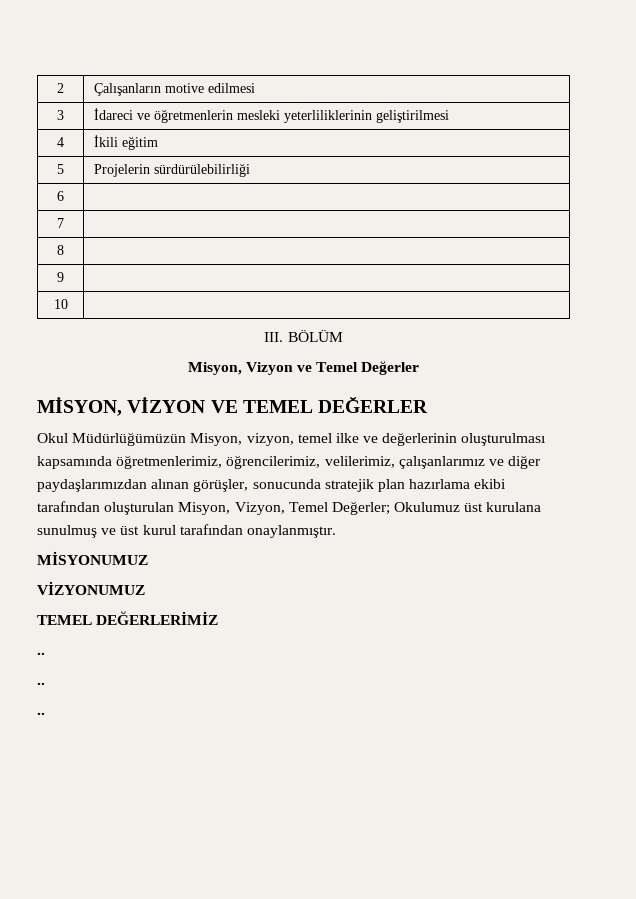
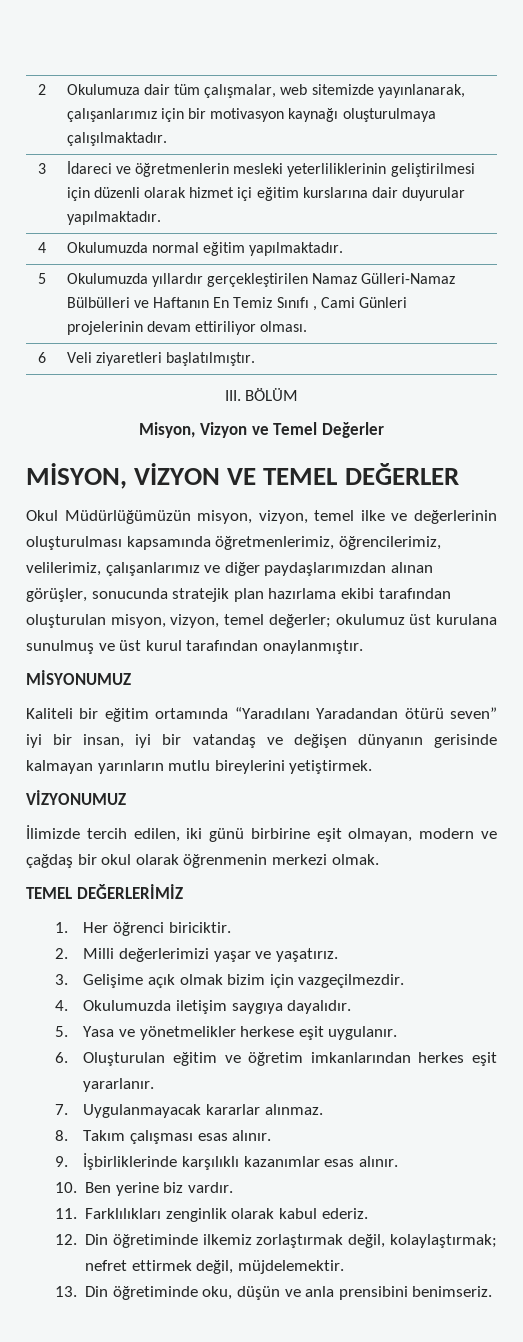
- 2 | Çalışanların motive edilmesi
+ 2 | Okulumuza dair tüm çalışmalar, web sitemizde yayınlanarak, çalışanlarımız için bir motivasyon kaynağı oluşturulmaya çalışılmaktadır.
- 3 | İdareci ve öğretmenlerin mesleki yeterliliklerinin geliştirilmesi
+ 3 | İdareci ve öğretmenlerin mesleki yeterliliklerinin geliştirilmesi için düzenli olarak hizmet içi eğitim kurslarına dair duyurular yapılmaktadır.
- 4 | İkili eğitim
+ 4 | Okulumuzda normal eğitim yapılmaktadır.
- 5 | Projelerin sürdürülebilirliği
- 6 |
- 7 |
- 8 |
- 9 |
- 10 |
+ 5 | Okulumuzda yıllardır gerçekleştirilen Namaz Gülleri-Namaz Bülbülleri ve Haftanın En Temiz Sınıfı , Cami Günleri projelerinin devam ettiriliyor olması.
+ 6 | Veli ziyaretleri başlatılmıştır.
- Okul Müdürlüğümüzün Misyon, vizyon, temel ilke ve değerlerinin oluşturulması kapsamında öğretmenlerimiz, öğrencilerimiz, velilerimiz, çalışanlarımız ve diğer paydaşlarımızdan alınan görüşler, sonucunda stratejik plan hazırlama ekibi tarafından oluşturulan Misyon, Vizyon, Temel Değerler; Okulumuz üst kurulana sunulmuş ve üst kurul tarafından onaylanmıştır.
+ Okul Müdürlüğümüzün misyon, vizyon, temel ilke ve değerlerinin oluşturulması kapsamında öğretmenlerimiz, öğrencilerimiz, velilerimiz, çalışanlarımız ve diğer paydaşlarımızdan alınan görüşler, sonucunda stratejik plan hazırlama ekibi tarafından oluşturulan misyon, vizyon, temel değerler; okulumuz üst kurulana sunulmuş ve üst kurul tarafından onaylanmıştır.
+ Kaliteli bir eğitim ortamında “Yaradılanı Yaradandan ötürü seven” iyi bir insan, iyi bir vatandaş ve değişen dünyanın gerisinde kalmayan yarınların mutlu bireylerini yetiştirmek.
  VİZYONUMUZ
+ İlimizde tercih edilen, iki günü birbirine eşit olmayan, modern ve çağdaş bir okul olarak öğrenmenin merkezi olmak.
  TEMEL DEĞERLERİMİZ
- ..
- ..
- ..
+ 1. Her öğrenci biriciktir.
+ 2. Milli değerlerimizi yaşar ve yaşatırız.
+ 3. Gelişime açık olmak bizim için vazgeçilmezdir.
+ 4. Okulumuzda iletişim saygıya dayalıdır.
+ 5. Yasa ve yönetmelikler herkese eşit uygulanır.
+ 6. Oluşturulan eğitim ve öğretim imkanlarından herkes eşit yararlanır.
+ 7. Uygulanmayacak kararlar alınmaz.
+ 8. Takım çalışması esas alınır.
+ 9. İşbirliklerinde karşılıklı kazanımlar esas alınır.
+ 10. Ben yerine biz vardır.
+ 11. Farklılıkları zenginlik olarak kabul ederiz.
+ 12. Din öğretiminde ilkemiz zorlaştırmak değil, kolaylaştırmak; nefret ettirmek değil, müjdelemektir.
+ 13. Din öğretiminde oku, düşün ve anla prensibini benimseriz.

